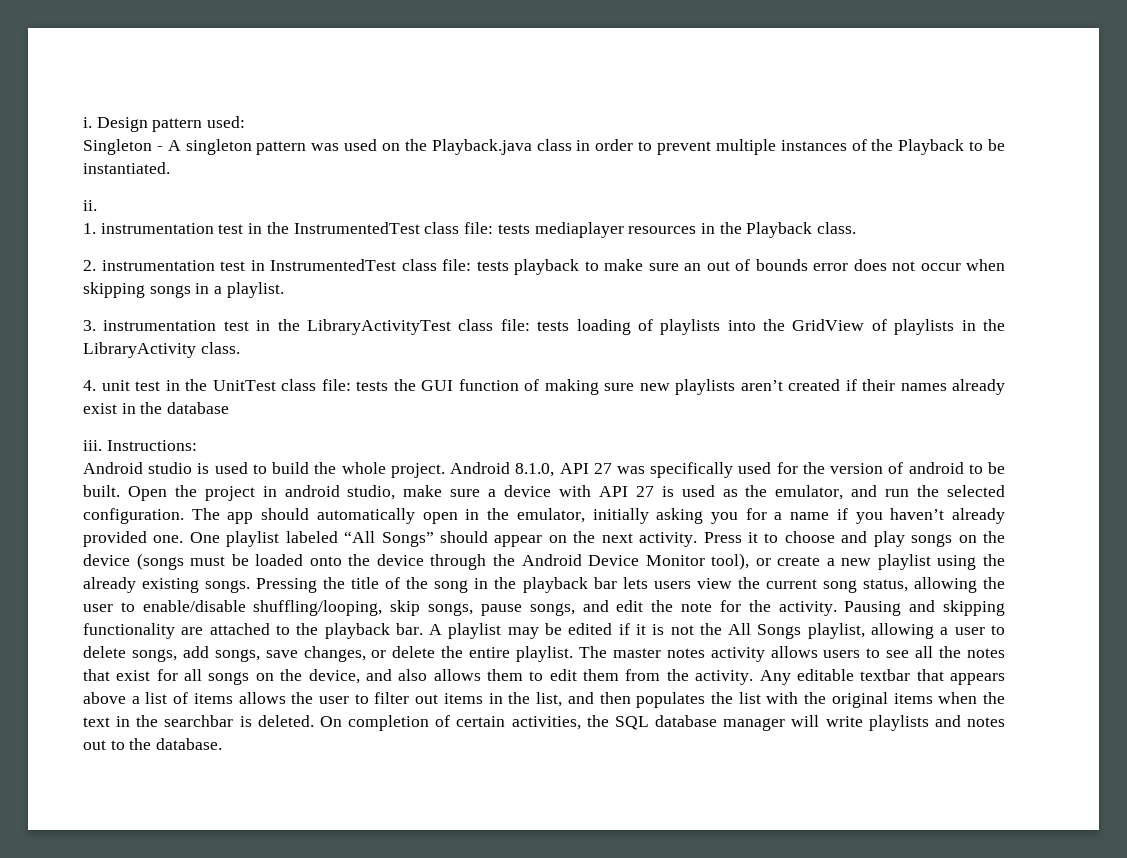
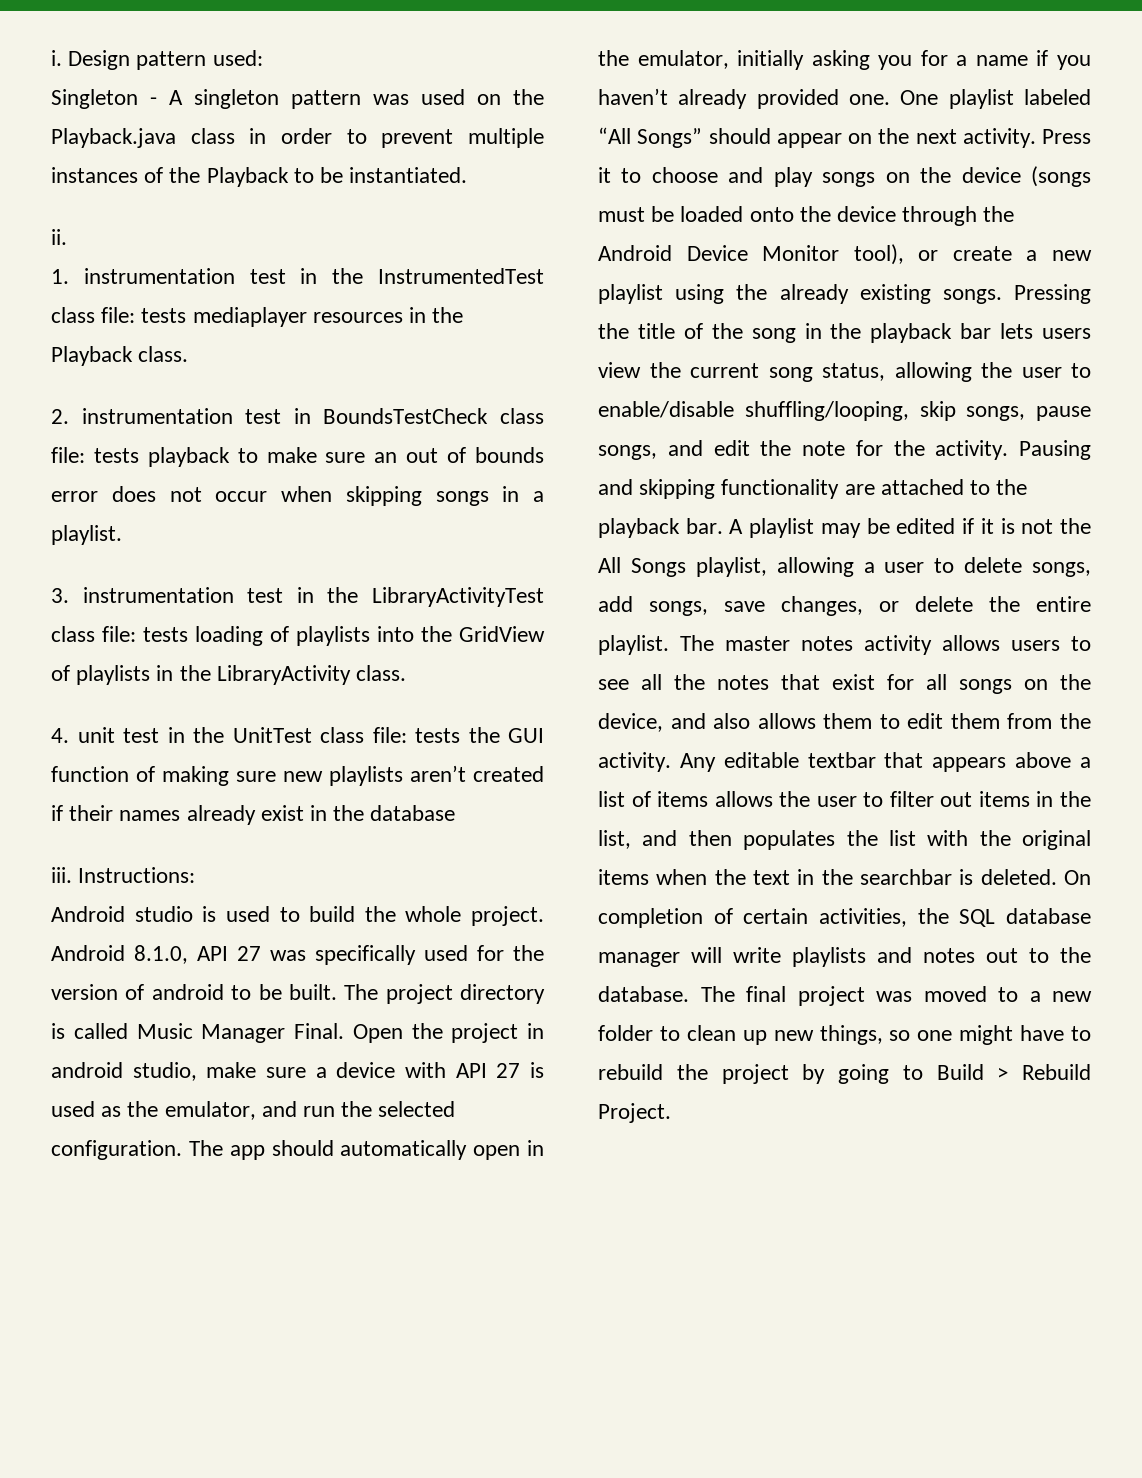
- 2. instrumentation test in InstrumentedTest class file: tests playback to make sure an out of bounds error does not occur when skipping songs in a playlist.
+ 2. instrumentation test in BoundsTestCheck class file: tests playback to make sure an out of bounds error does not occur when skipping songs in a playlist.
+ The project directory is called Music Manager Final.
+ The final project was moved to a new folder to clean up new things, so one might have to rebuild the project by going to Build > Rebuild Project.

